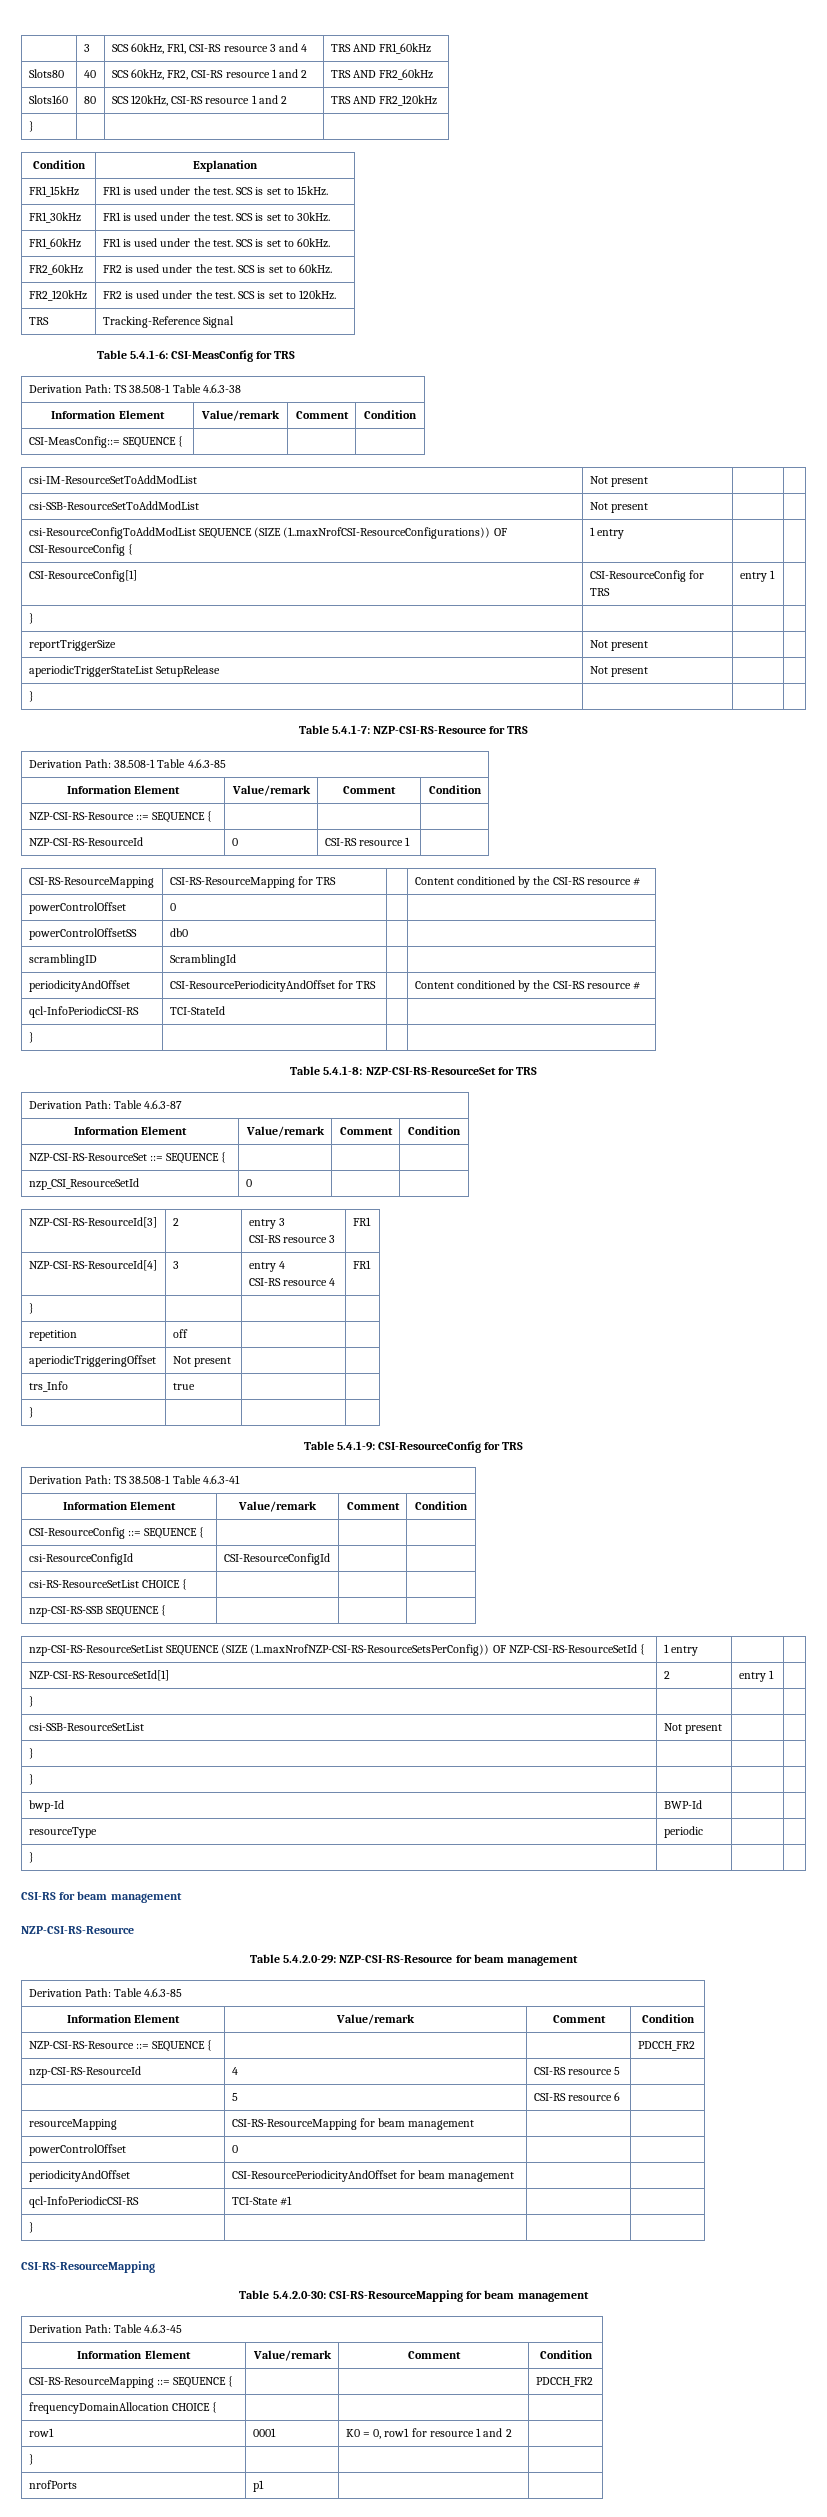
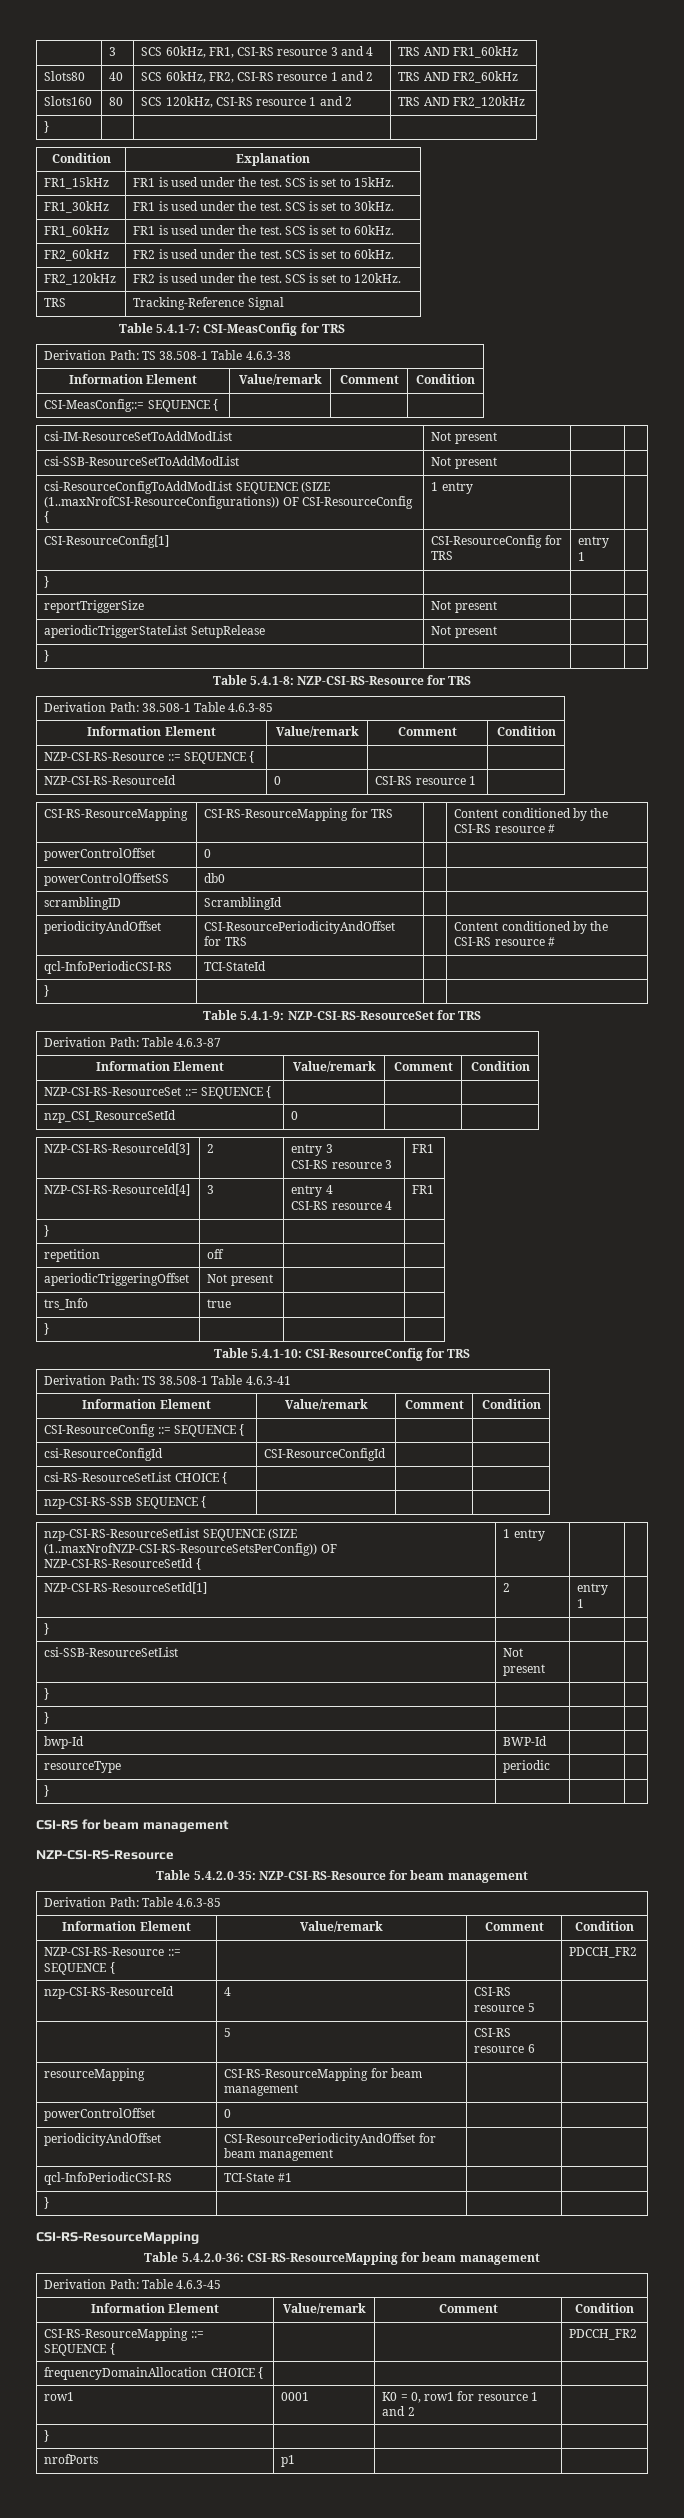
- Table 5.4.1-6: CSI-MeasConfig for TRS
+ Table 5.4.1-7: CSI-MeasConfig for TRS
- Table 5.4.1-7: NZP-CSI-RS-Resource for TRS
+ Table 5.4.1-8: NZP-CSI-RS-Resource for TRS
- Table 5.4.1-8: NZP-CSI-RS-ResourceSet for TRS
+ Table 5.4.1-9: NZP-CSI-RS-ResourceSet for TRS
- Table 5.4.1-9: CSI-ResourceConfig for TRS
+ Table 5.4.1-10: CSI-ResourceConfig for TRS
- Table 5.4.2.0-29: NZP-CSI-RS-Resource for beam management
+ Table 5.4.2.0-35: NZP-CSI-RS-Resource for beam management
- Table 5.4.2.0-30: CSI-RS-ResourceMapping for beam management
+ Table 5.4.2.0-36: CSI-RS-ResourceMapping for beam management

